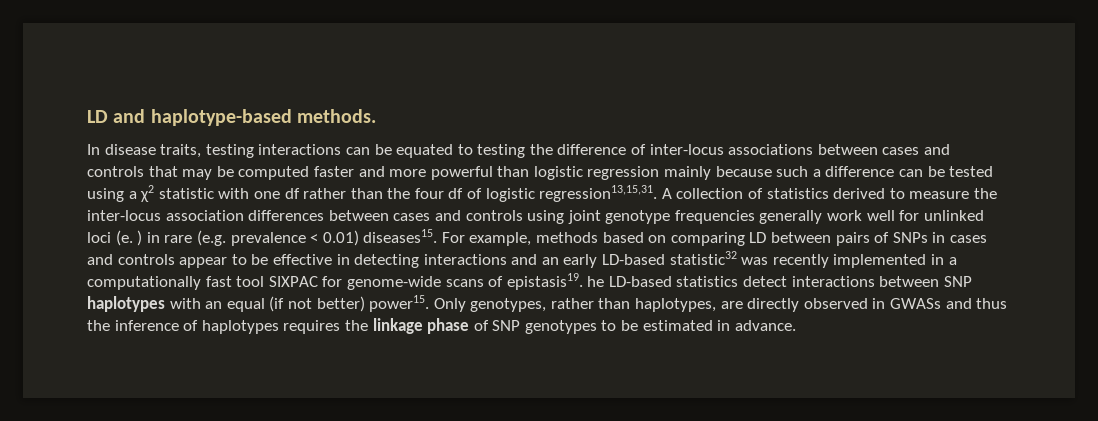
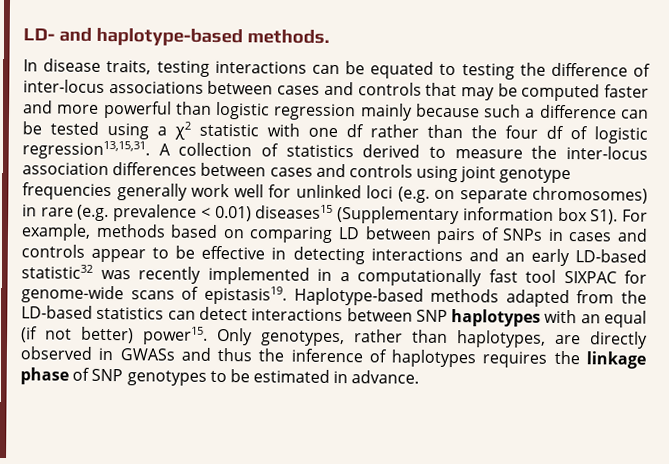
- LD and haplotype-based methods.
+ LD- and haplotype-based methods.
- A collection of statistics derived to measure the inter-locus association differences between cases and controls using joint genotype frequencies generally work well for unlinked loci (e. ) in rare (e.g. prevalence < 0.01) diseases15. For example, methods based on comparing LD between pairs of SNPs in cases and controls appear to be effective in detecting interactions and an early LD-based statistic32 was recently implemented in a computationally fast tool SIXPAC for genome-wide scans of epistasis19. he LD-based statistics detect interactions between SNP haplotypes with an equal (if not better) power15.
+ A collection of statistics derived to measure the inter-locus association differences between cases and controls using joint genotype frequencies generally work well for unlinked loci (e.g. on separate chromosomes) in rare (e.g. prevalence < 0.01) diseases15 (Supplementary information box S1). For example, methods based on comparing LD between pairs of SNPs in cases and controls appear to be effective in detecting interactions and an early LD-based statistic32 was recently implemented in a computationally fast tool SIXPAC for genome-wide scans of epistasis19. Haplotype-based methods adapted from the LD-based statistics can detect interactions between SNP haplotypes with an equal (if not better) power15.

